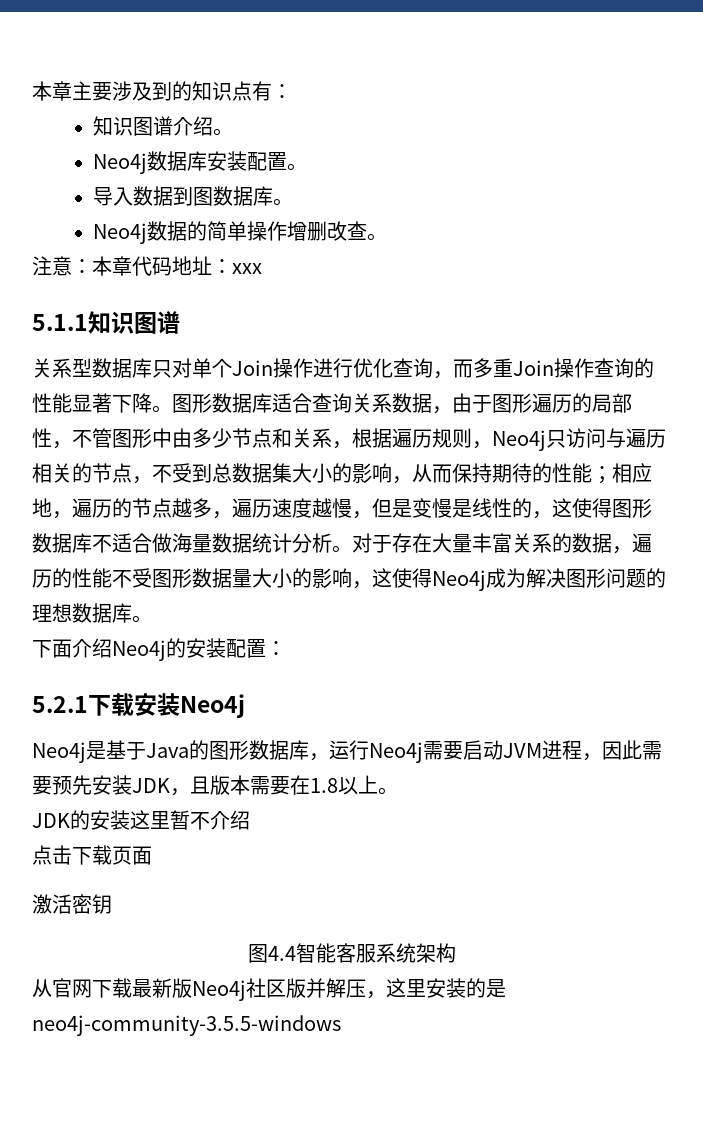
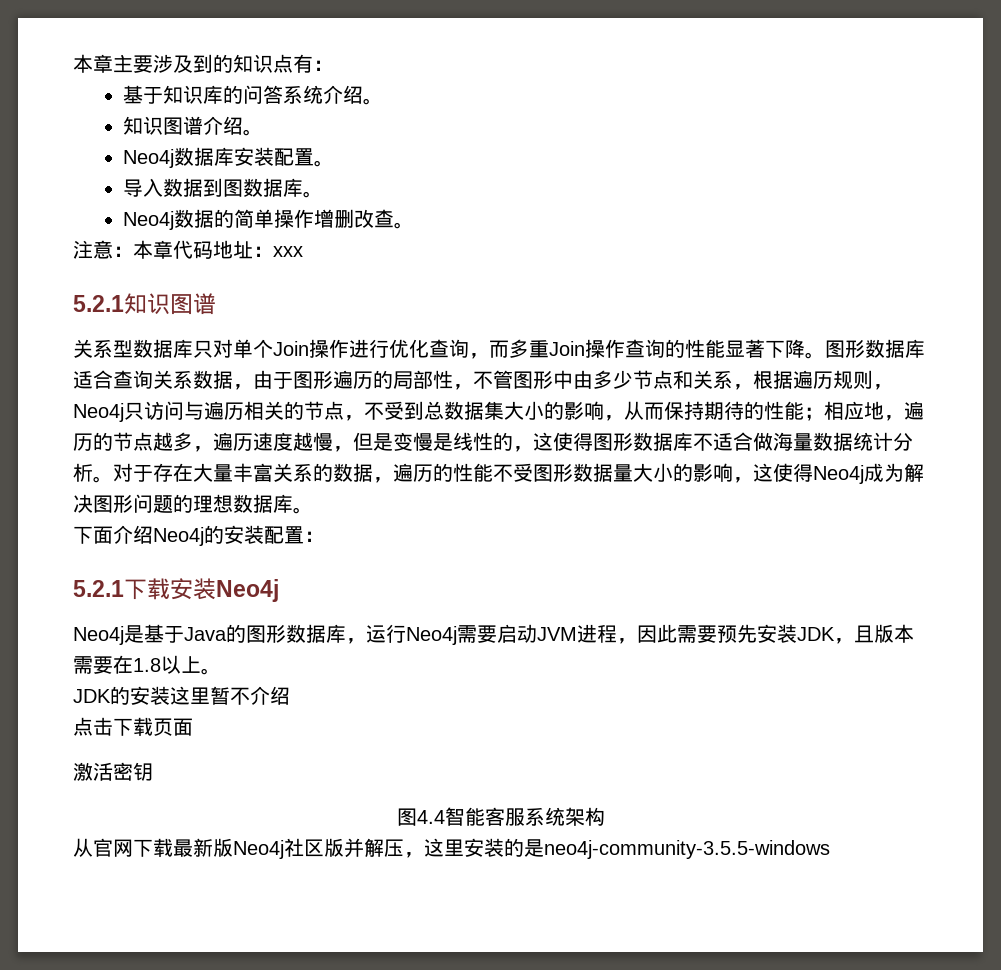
+ 基于知识库的问答系统介绍。
- 5.1.1知识图谱
+ 5.2.1知识图谱

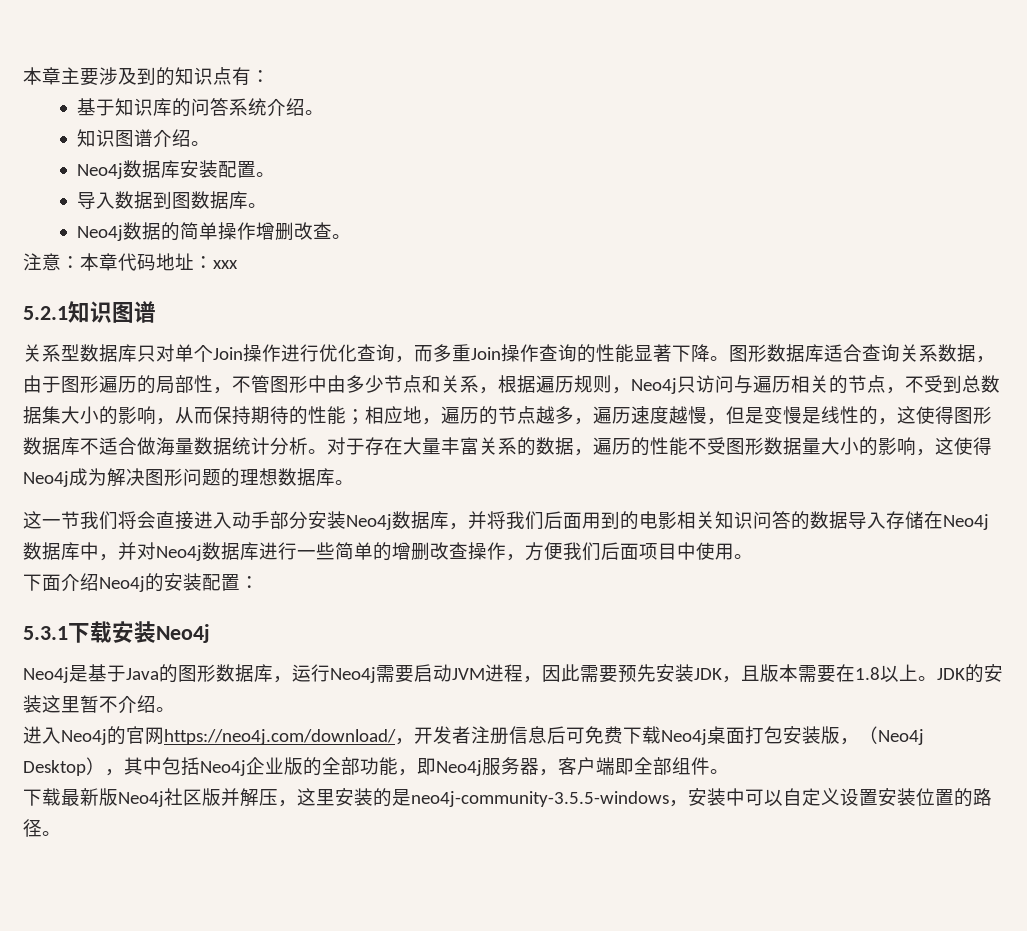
+ 这一节我们将会直接进入动手部分安装Neo4j数据库，并将我们后面用到的电影相关知识问答的数据导入存储在Neo4j数据库中，并对Neo4j数据库进行一些简单的增删改查操作，方便我们后面项目中使用。
- 5.2.1下载安装Neo4j
+ 5.3.1下载安装Neo4j
- Neo4j是基于Java的图形数据库，运行Neo4j需要启动JVM进程，因此需要预先安装JDK，且版本需要在1.8以上。
- JDK的安装这里暂不介绍
- 点击下载页面
- 激活密钥
- 图4.4智能客服系统架构
- 从官网下载最新版Neo4j社区版并解压，这里安装的是neo4j-community-3.5.5-windows
+ Neo4j是基于Java的图形数据库，运行Neo4j需要启动JVM进程，因此需要预先安装JDK，且版本需要在1.8以上。JDK的安装这里暂不介绍。
+ 进入Neo4j的官网https://neo4j.com/download/，开发者注册信息后可免费下载Neo4j桌面打包安装版，（Neo4j Desktop），其中包括Neo4j企业版的全部功能，即Neo4j服务器，客户端即全部组件。
+ 下载最新版Neo4j社区版并解压，这里安装的是neo4j-community-3.5.5-windows，安装中可以自定义设置安装位置的路径。

